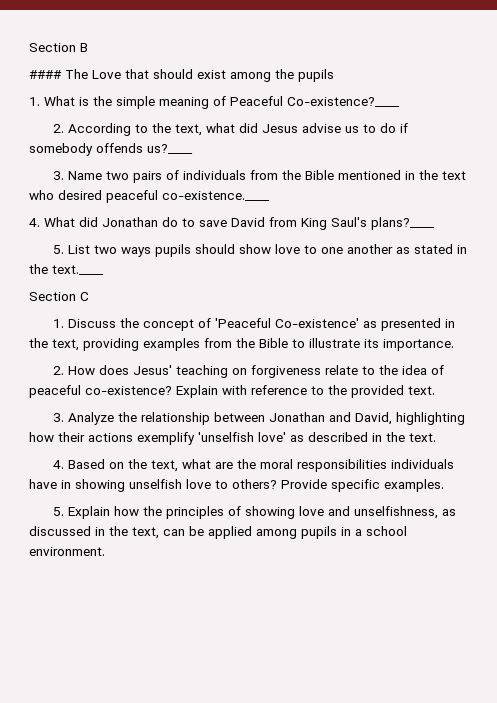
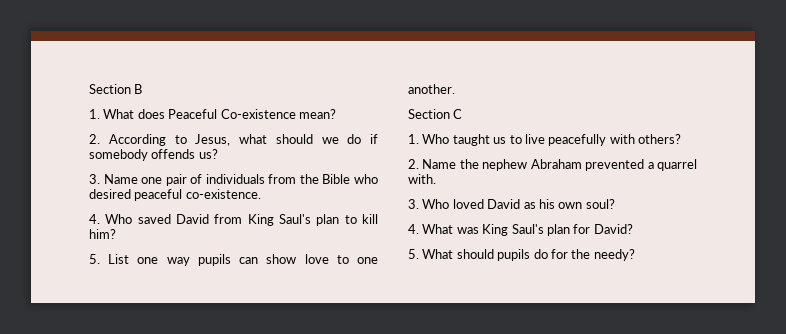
- #### The Love that should exist among the pupils
- 1. What is the simple meaning of Peaceful Co-existence?____
- 2. According to the text, what did Jesus advise us to do if somebody offends us?____
+ 1. What does Peaceful Co-existence mean?
+ 2. According to Jesus, what should we do if somebody offends us?
- 3. Name two pairs of individuals from the Bible mentioned in the text who desired peaceful co-existence.____
- 4. What did Jonathan do to save David from King Saul's plans?____
- 5. List two ways pupils should show love to one another as stated in the text.____
+ 3. Name one pair of individuals from the Bible who desired peaceful co-existence.
+ 4. Who saved David from King Saul's plan to kill him?
+ 5. List one way pupils can show love to one another.
  Section C
- 1. Discuss the concept of 'Peaceful Co-existence' as presented in the text, providing examples from the Bible to illustrate its importance.
- 2. How does Jesus' teaching on forgiveness relate to the idea of peaceful co-existence? Explain with reference to the provided text.
- 3. Analyze the relationship between Jonathan and David, highlighting how their actions exemplify 'unselfish love' as described in the text.
- 4. Based on the text, what are the moral responsibilities individuals have in showing unselfish love to others? Provide specific examples.
- 5. Explain how the principles of showing love and unselfishness, as discussed in the text, can be applied among pupils in a school environment.
+ 1. Who taught us to live peacefully with others?
+ 2. Name the nephew Abraham prevented a quarrel with.
+ 3. Who loved David as his own soul?
+ 4. What was King Saul's plan for David?
+ 5. What should pupils do for the needy?

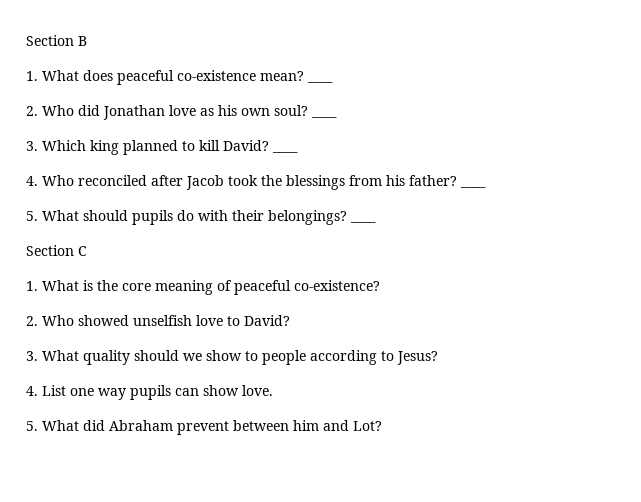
- 1. What does Peaceful Co-existence mean?
- 2. According to Jesus, what should we do if somebody offends us?
- 3. Name one pair of individuals from the Bible who desired peaceful co-existence.
- 4. Who saved David from King Saul's plan to kill him?
- 5. List one way pupils can show love to one another.
+ 1. What does peaceful co-existence mean? ____
+ 2. Who did Jonathan love as his own soul? ____
+ 3. Which king planned to kill David? ____
+ 4. Who reconciled after Jacob took the blessings from his father? ____
+ 5. What should pupils do with their belongings? ____
  Section C
- 1. Who taught us to live peacefully with others?
- 2. Name the nephew Abraham prevented a quarrel with.
- 3. Who loved David as his own soul?
- 4. What was King Saul's plan for David?
- 5. What should pupils do for the needy?
+ 1. What is the core meaning of peaceful co-existence?
+ 2. Who showed unselfish love to David?
+ 3. What quality should we show to people according to Jesus?
+ 4. List one way pupils can show love.
+ 5. What did Abraham prevent between him and Lot?

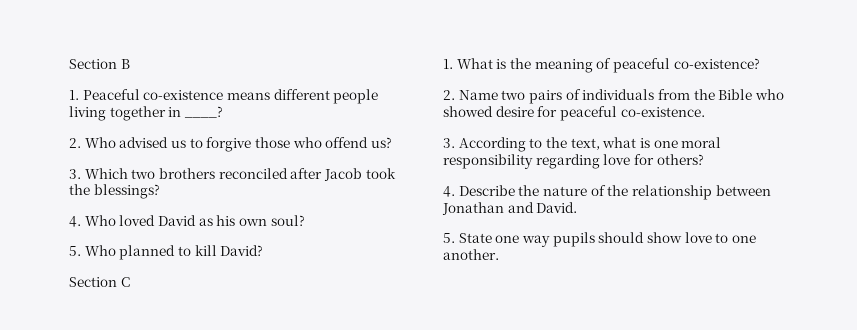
- 1. What does peaceful co-existence mean? ____
- 2. Who did Jonathan love as his own soul? ____
- 3. Which king planned to kill David? ____
- 4. Who reconciled after Jacob took the blessings from his father? ____
- 5. What should pupils do with their belongings? ____
+ 1. Peaceful co-existence means different people living together in ____?
+ 2. Who advised us to forgive those who offend us?
+ 3. Which two brothers reconciled after Jacob took the blessings?
+ 4. Who loved David as his own soul?
+ 5. Who planned to kill David?
- 1. What is the core meaning of peaceful co-existence?
+ 1. What is the meaning of peaceful co-existence?
- 2. Who showed unselfish love to David?
- 3. What quality should we show to people according to Jesus?
- 4. List one way pupils can show love.
- 5. What did Abraham prevent between him and Lot?
+ 2. Name two pairs of individuals from the Bible who showed desire for peaceful co-existence.
+ 3. According to the text, what is one moral responsibility regarding love for others?
+ 4. Describe the nature of the relationship between Jonathan and David.
+ 5. State one way pupils should show love to one another.

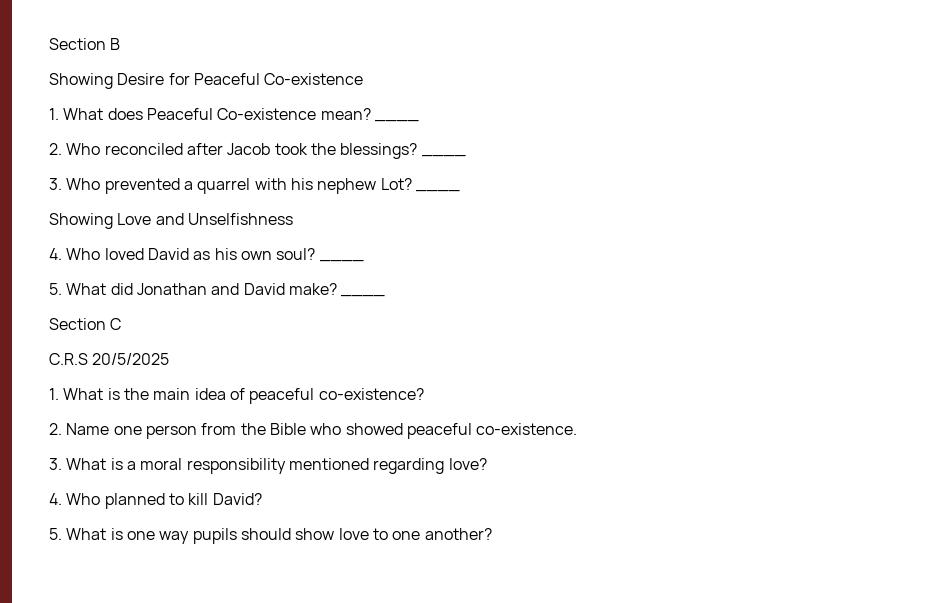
- 1. Peaceful co-existence means different people living together in ____?
- 2. Who advised us to forgive those who offend us?
- 3. Which two brothers reconciled after Jacob took the blessings?
+ Showing Desire for Peaceful Co-existence
+ 1. What does Peaceful Co-existence mean? ____
+ 2. Who reconciled after Jacob took the blessings? ____
+ 3. Who prevented a quarrel with his nephew Lot? ____
+ Showing Love and Unselfishness
- 4. Who loved David as his own soul?
- 5. Who planned to kill David?
+ 4. Who loved David as his own soul? ____
+ 5. What did Jonathan and David make? ____
+ Section C
+ C.R.S 20/5/2025
+ 1. What is the main idea of peaceful co-existence?
+ 2. Name one person from the Bible who showed peaceful co-existence.
+ 3. What is a moral responsibility mentioned regarding love?
+ 4. Who planned to kill David?
- Section C
- 1. What is the meaning of peaceful co-existence?
- 2. Name two pairs of individuals from the Bible who showed desire for peaceful co-existence.
- 3. According to the text, what is one moral responsibility regarding love for others?
- 4. Describe the nature of the relationship between Jonathan and David.
- 5. State one way pupils should show love to one another.
+ 5. What is one way pupils should show love to one another?

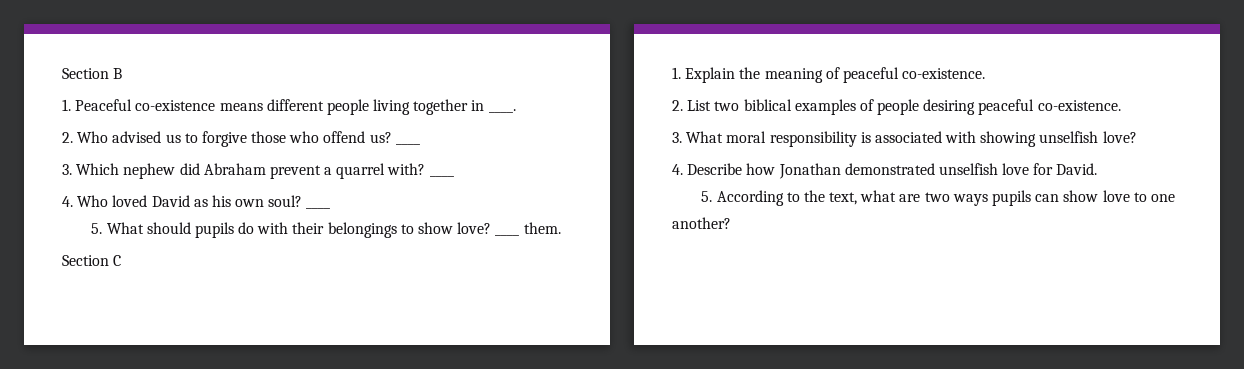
- Showing Desire for Peaceful Co-existence
- 1. What does Peaceful Co-existence mean? ____
- 2. Who reconciled after Jacob took the blessings? ____
- 3. Who prevented a quarrel with his nephew Lot? ____
- Showing Love and Unselfishness
+ 1. Peaceful co-existence means different people living together in ____.
+ 2. Who advised us to forgive those who offend us? ____
+ 3. Which nephew did Abraham prevent a quarrel with? ____
- 5. What did Jonathan and David make? ____
+ 5. What should pupils do with their belongings to show love? ____ them.
- C.R.S 20/5/2025
- 1. What is the main idea of peaceful co-existence?
- 2. Name one person from the Bible who showed peaceful co-existence.
- 3. What is a moral responsibility mentioned regarding love?
- 4. Who planned to kill David?
- 5. What is one way pupils should show love to one another?
+ 1. Explain the meaning of peaceful co-existence.
+ 2. List two biblical examples of people desiring peaceful co-existence.
+ 3. What moral responsibility is associated with showing unselfish love?
+ 4. Describe how Jonathan demonstrated unselfish love for David.
+ 5. According to the text, what are two ways pupils can show love to one another?

